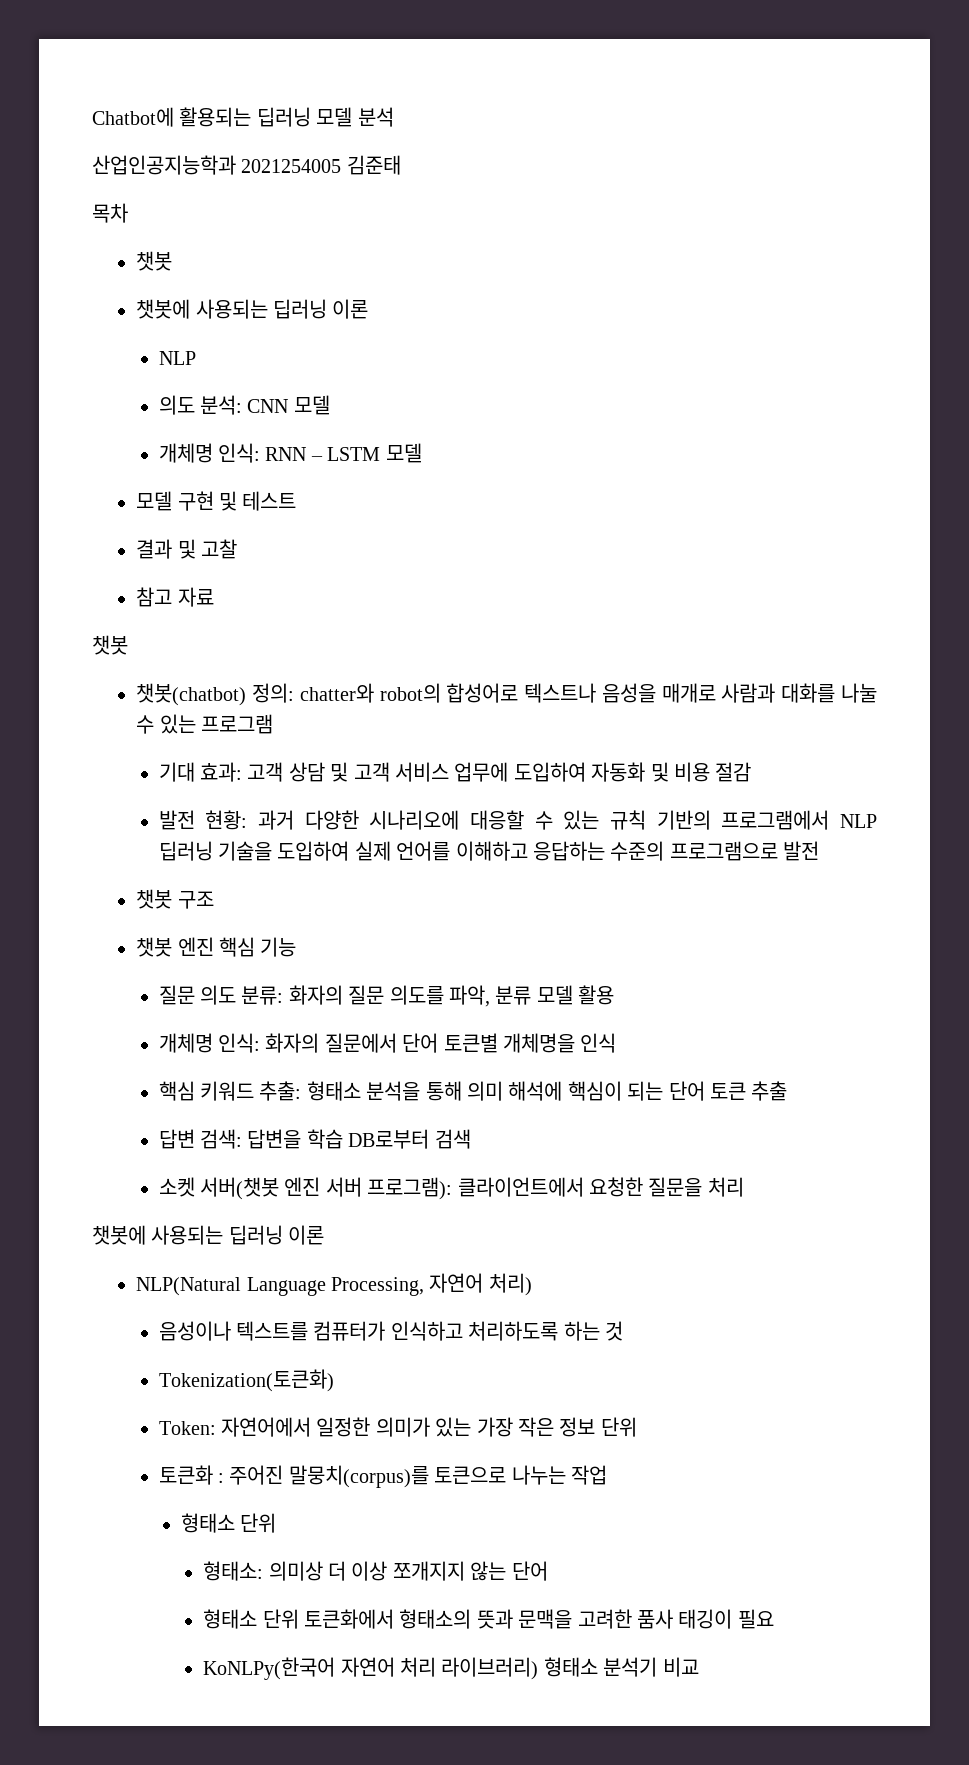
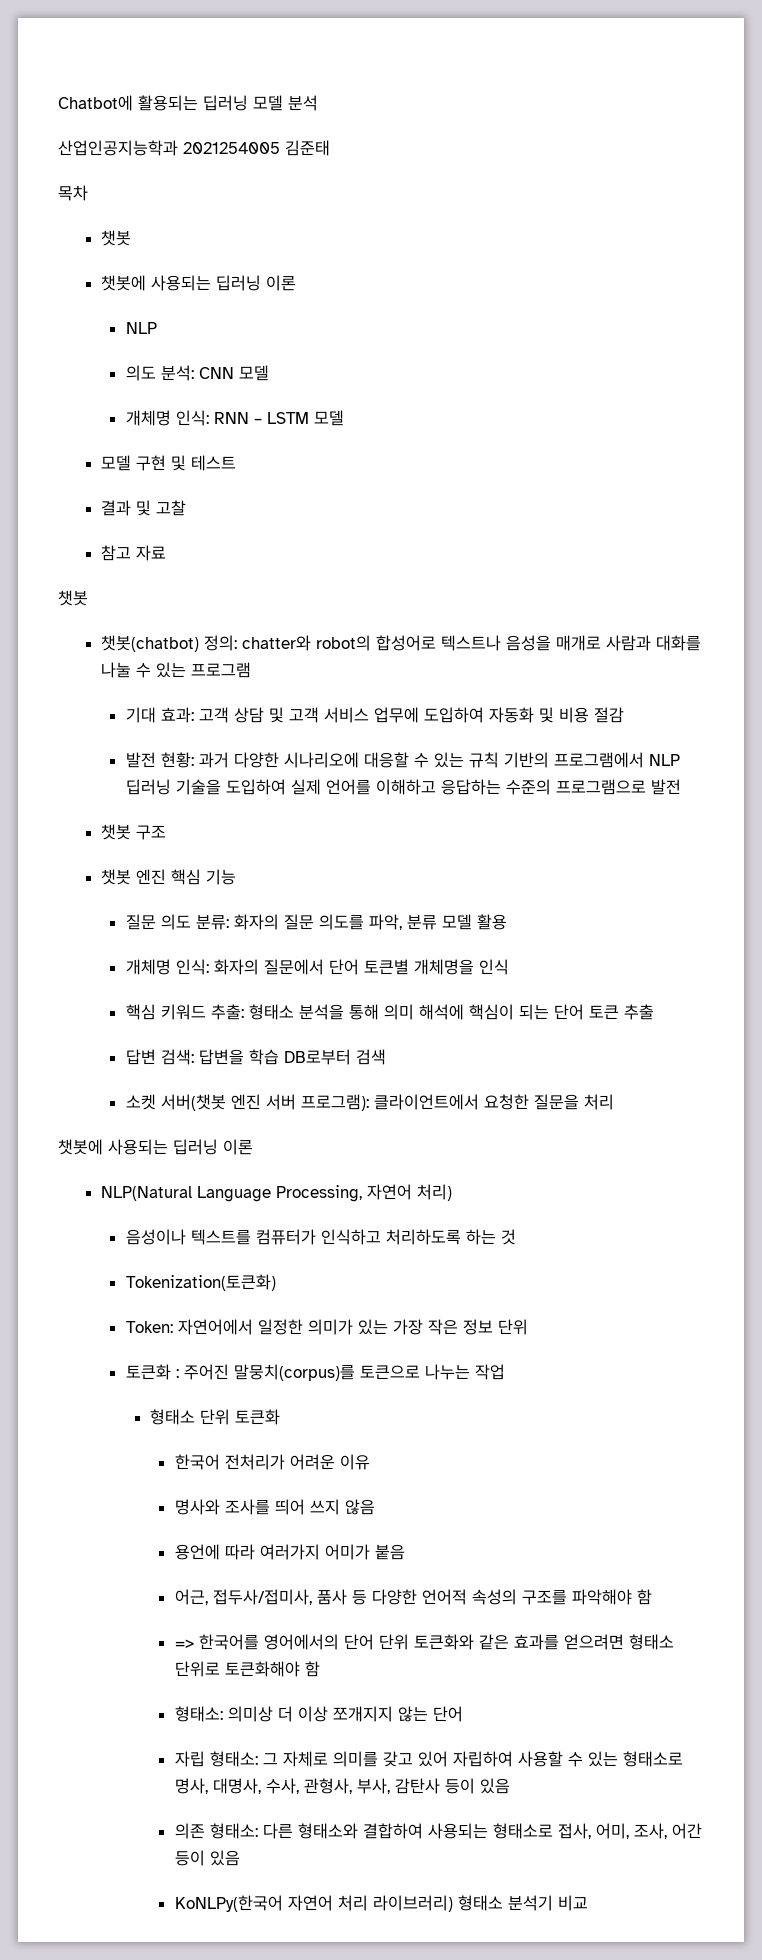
  토큰화 : 주어진 말뭉치(corpus)를 토큰으로 나누는 작업
- 형태소 단위
+ 형태소 단위 토큰화
+ 한국어 전처리가 어려운 이유
+ 명사와 조사를 띄어 쓰지 않음
+ 용언에 따라 여러가지 어미가 붙음
+ 어근, 접두사/접미사, 품사 등 다양한 언어적 속성의 구조를 파악해야 함
+ => 한국어를 영어에서의 단어 단위 토큰화와 같은 효과를 얻으려면 형태소 단위로 토큰화해야 함
- 형태소 단위 토큰화에서 형태소의 뜻과 문맥을 고려한 품사 태깅이 필요
+ 자립 형태소: 그 자체로 의미를 갖고 있어 자립하여 사용할 수 있는 형태소로 명사, 대명사, 수사, 관형사, 부사, 감탄사 등이 있음
+ 의존 형태소: 다른 형태소와 결합하여 사용되는 형태소로 접사, 어미, 조사, 어간 등이 있음

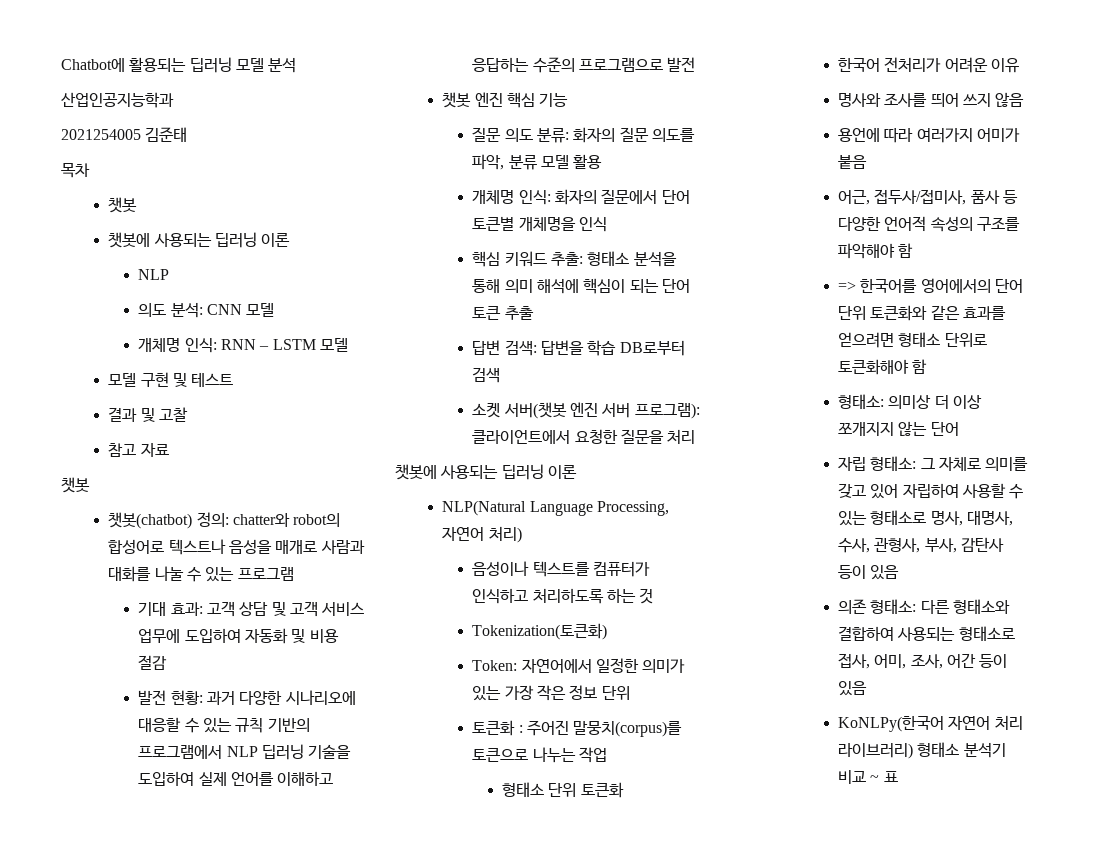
- 산업인공지능학과 2021254005 김준태
+ 산업인공지능학과
+ 2021254005 김준태
- 챗봇 구조
- KoNLPy(한국어 자연어 처리 라이브러리) 형태소 분석기 비교
+ KoNLPy(한국어 자연어 처리 라이브러리) 형태소 분석기 비교 ~ 표

